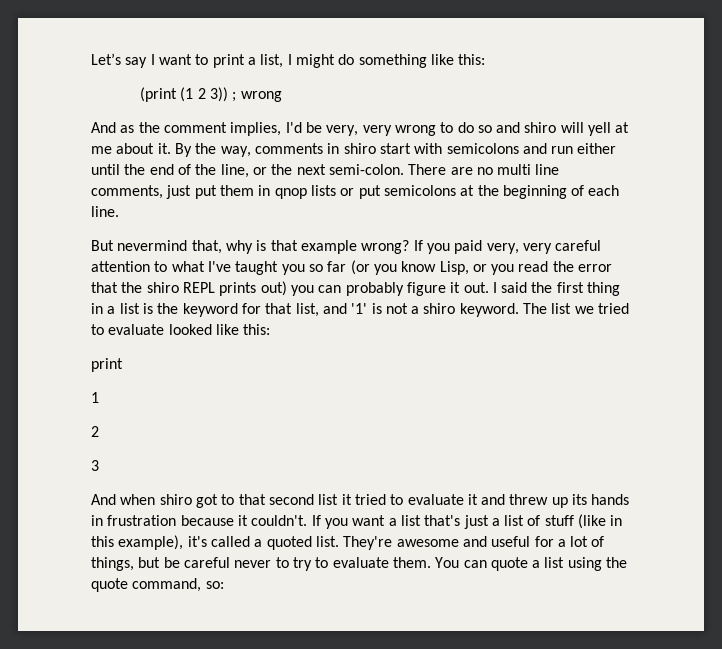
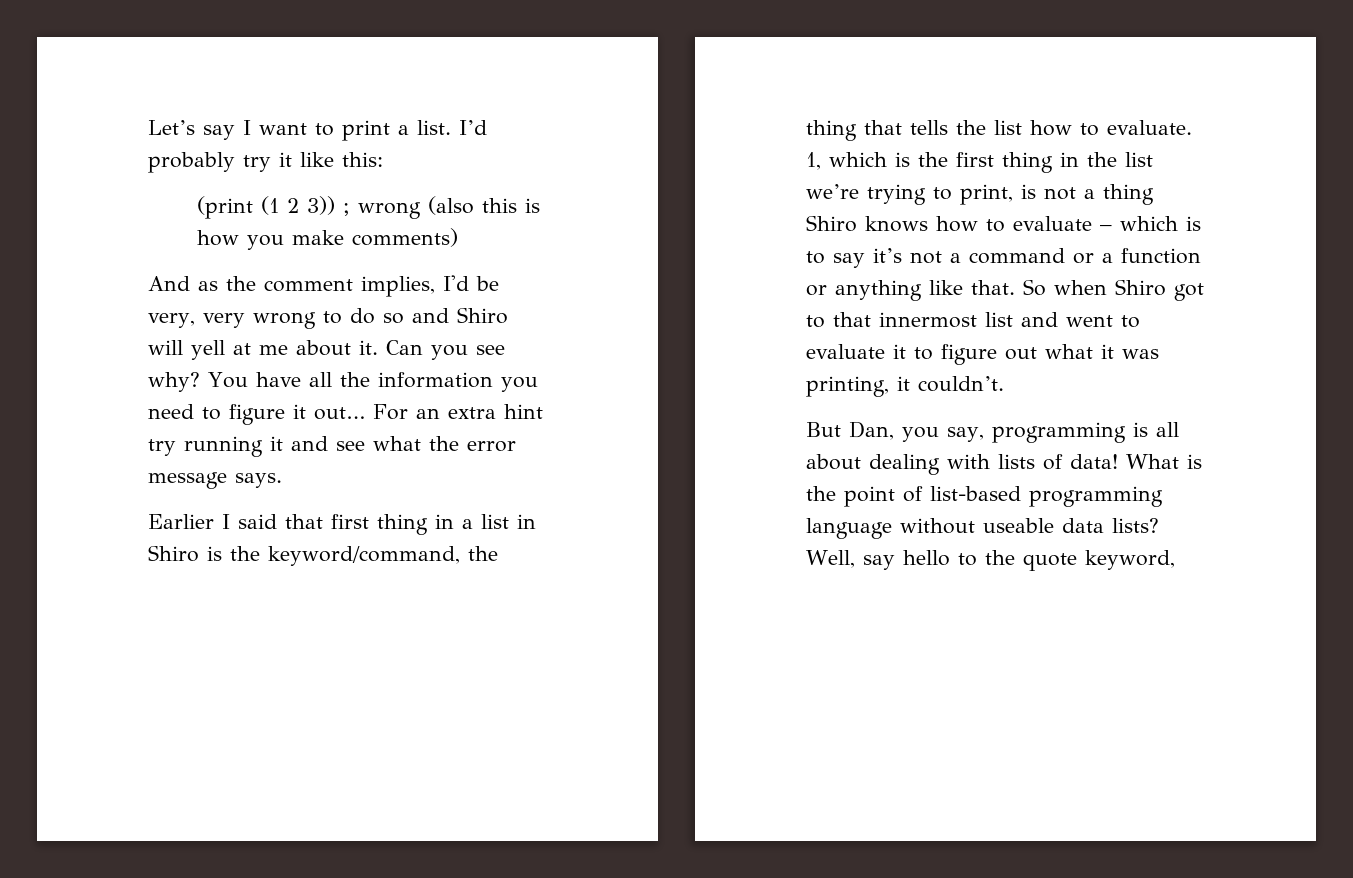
- Let’s say I want to print a list, I might do something like this:
+ Let’s say I want to print a list. I’d probably try it like this:
- (print (1 2 3)) ; wrong
+ (print (1 2 3)) ; wrong (also this is how you make comments)
- And as the comment implies, I'd be very, very wrong to do so and shiro will yell at me about it.
+ And as the comment implies, I'd be very, very wrong to do so and Shiro will yell at me about it.
- By the way, comments in shiro start with semicolons and run either until the end of the line, or the next semi-colon. There are no multi line comments, just put them in qnop lists or put semicolons at the beginning of each line.
- But nevermind that, why is that example wrong? If you paid very, very careful attention to what I've taught you so far (or you know Lisp, or you read the error that the shiro REPL prints out) you can probably figure it out. I said the first thing in a list is the keyword for that list, and '1' is not a shiro keyword. The list we tried to evaluate looked like this:
- print
- 1
- 2
- 3
- And when shiro got to that second list it tried to evaluate it and threw up its hands in frustration because it couldn't. If you want a list that's just a list of stuff (like in this example), it's called a quoted list. They're awesome and useful for a lot of things, but be careful never to try to evaluate them. You can quote a list using the quote command, so:
+ Can you see why? You have all the information you need to figure it out… For an extra hint try running it and see what the error message says.
+ Earlier I said that first thing in a list in Shiro is the keyword/command, the thing that tells the list how to evaluate. 1, which is the first thing in the list we’re trying to print, is not a thing Shiro knows how to evaluate – which is to say it’s not a command or a function or anything like that. So when Shiro got to that innermost list and went to evaluate it to figure out what it was printing, it couldn’t.
+ But Dan, you say, programming is all about dealing with lists of data! What is the point of list-based programming language without useable data lists? Well, say hello to the quote keyword,

